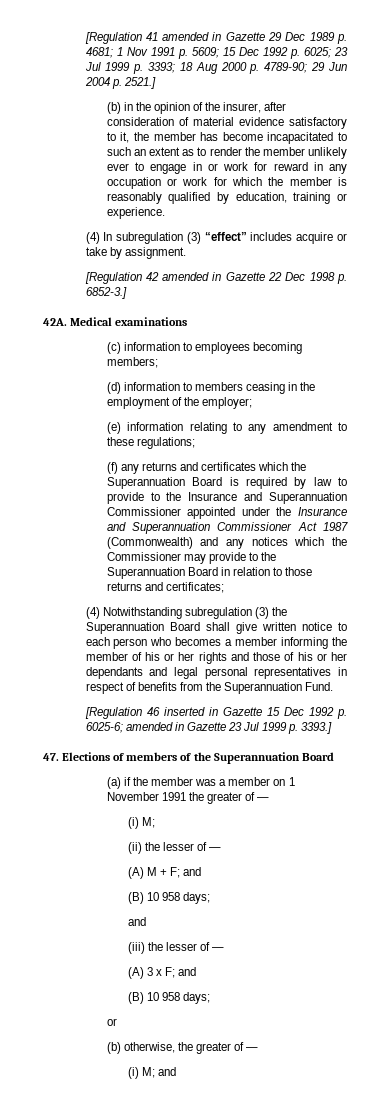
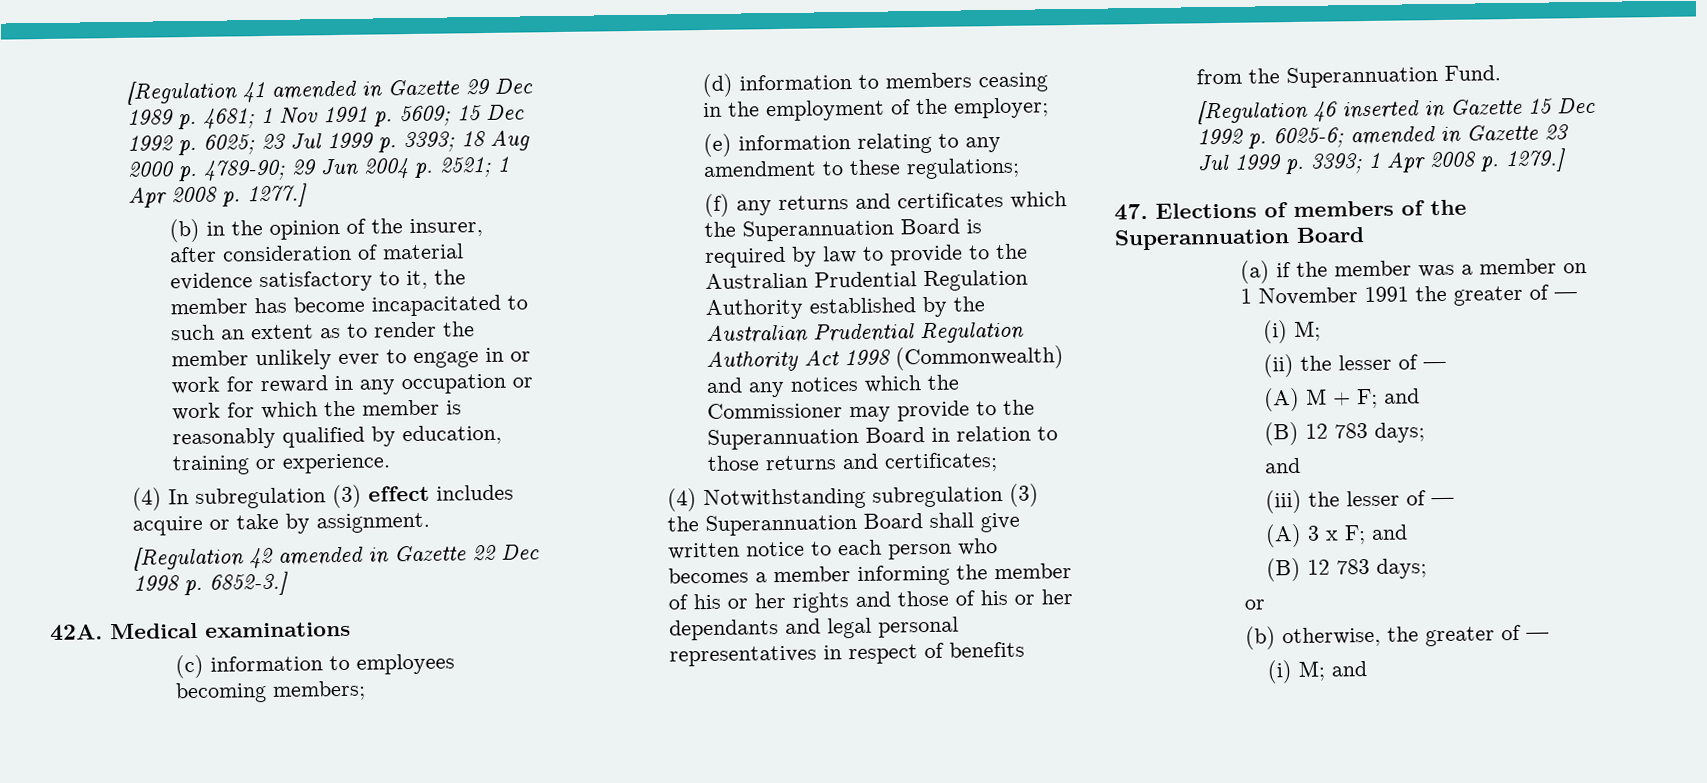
- [Regulation 41 amended in Gazette 29 Dec 1989 p. 4681; 1 Nov 1991 p. 5609; 15 Dec 1992 p. 6025; 23 Jul 1999 p. 3393; 18 Aug 2000 p. 4789-90; 29 Jun 2004 p. 2521.]
+ [Regulation 41 amended in Gazette 29 Dec 1989 p. 4681; 1 Nov 1991 p. 5609; 15 Dec 1992 p. 6025; 23 Jul 1999 p. 3393; 18 Aug 2000 p. 4789-90; 29 Jun 2004 p. 2521; 1 Apr 2008 p. 1277.]
- (4) In subregulation (3) “effect” includes acquire or take by assignment.
+ (4) In subregulation (3) effect includes acquire or take by assignment.
- (f) any returns and certificates which the Superannuation Board is required by law to provide to the Insurance and Superannuation Commissioner appointed under the Insurance and Superannuation Commissioner Act 1987 (Commonwealth) and any notices which the Commissioner may provide to the Superannuation Board in relation to those returns and certificates;
+ (f) any returns and certificates which the Superannuation Board is required by law to provide to the Australian Prudential Regulation Authority established by the Australian Prudential Regulation Authority Act 1998 (Commonwealth) and any notices which the Commissioner may provide to the Superannuation Board in relation to those returns and certificates;
- [Regulation 46 inserted in Gazette 15 Dec 1992 p. 6025-6; amended in Gazette 23 Jul 1999 p. 3393.]
+ [Regulation 46 inserted in Gazette 15 Dec 1992 p. 6025-6; amended in Gazette 23 Jul 1999 p. 3393; 1 Apr 2008 p. 1279.]
  (A) M + F; and
- (B) 10 958 days;
+ (B) 12 783 days;
  (A) 3 x F; and
- (B) 10 958 days;
+ (B) 12 783 days;

